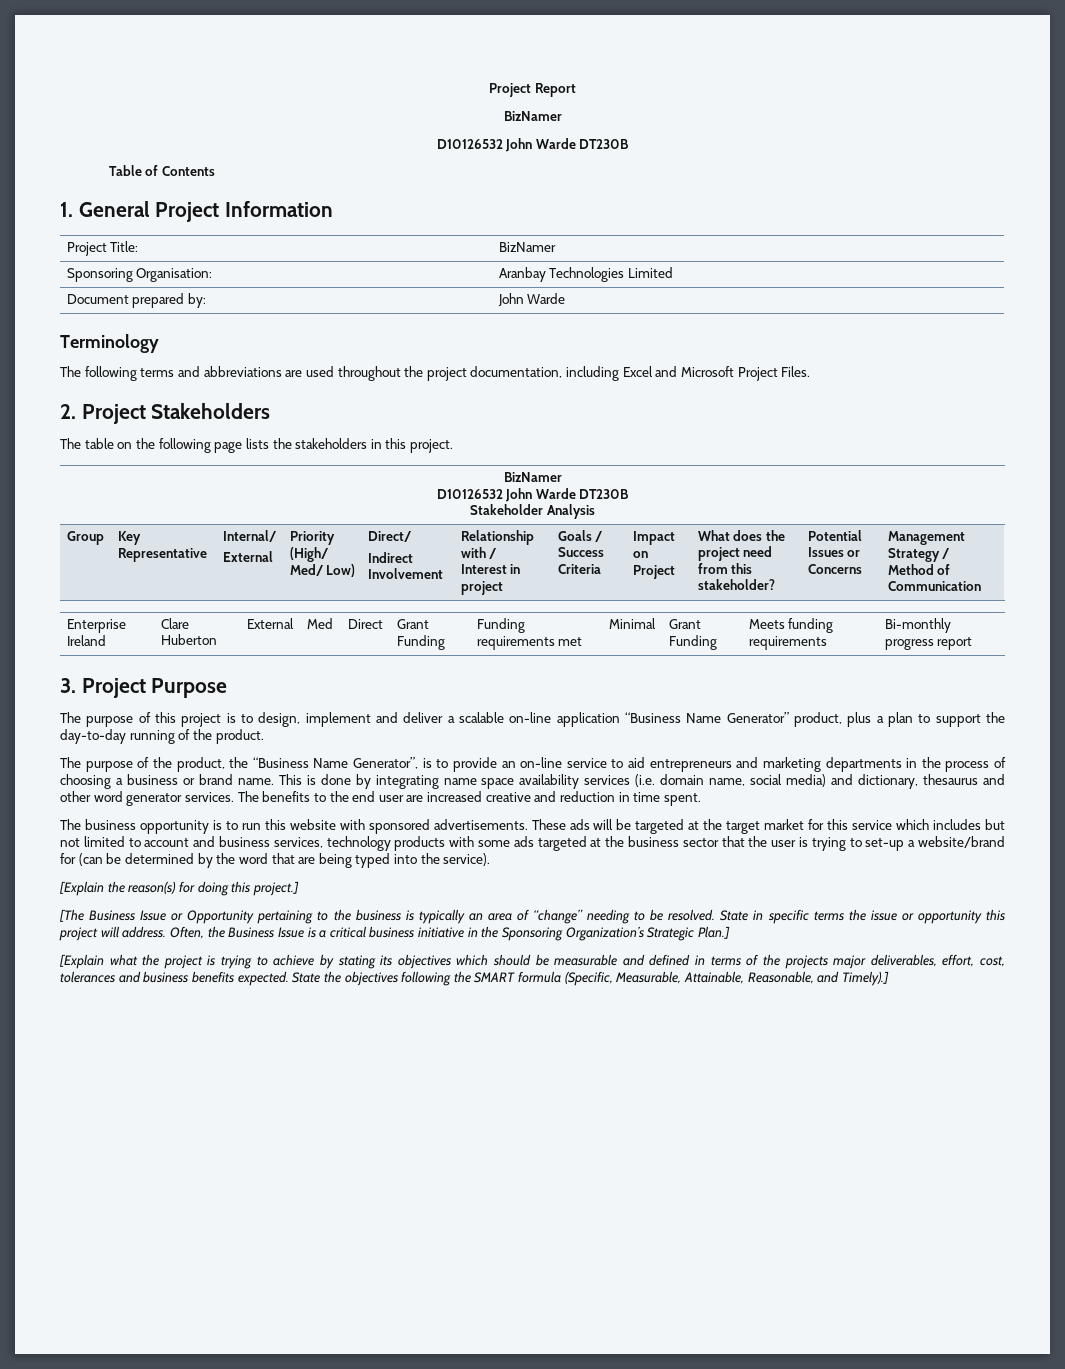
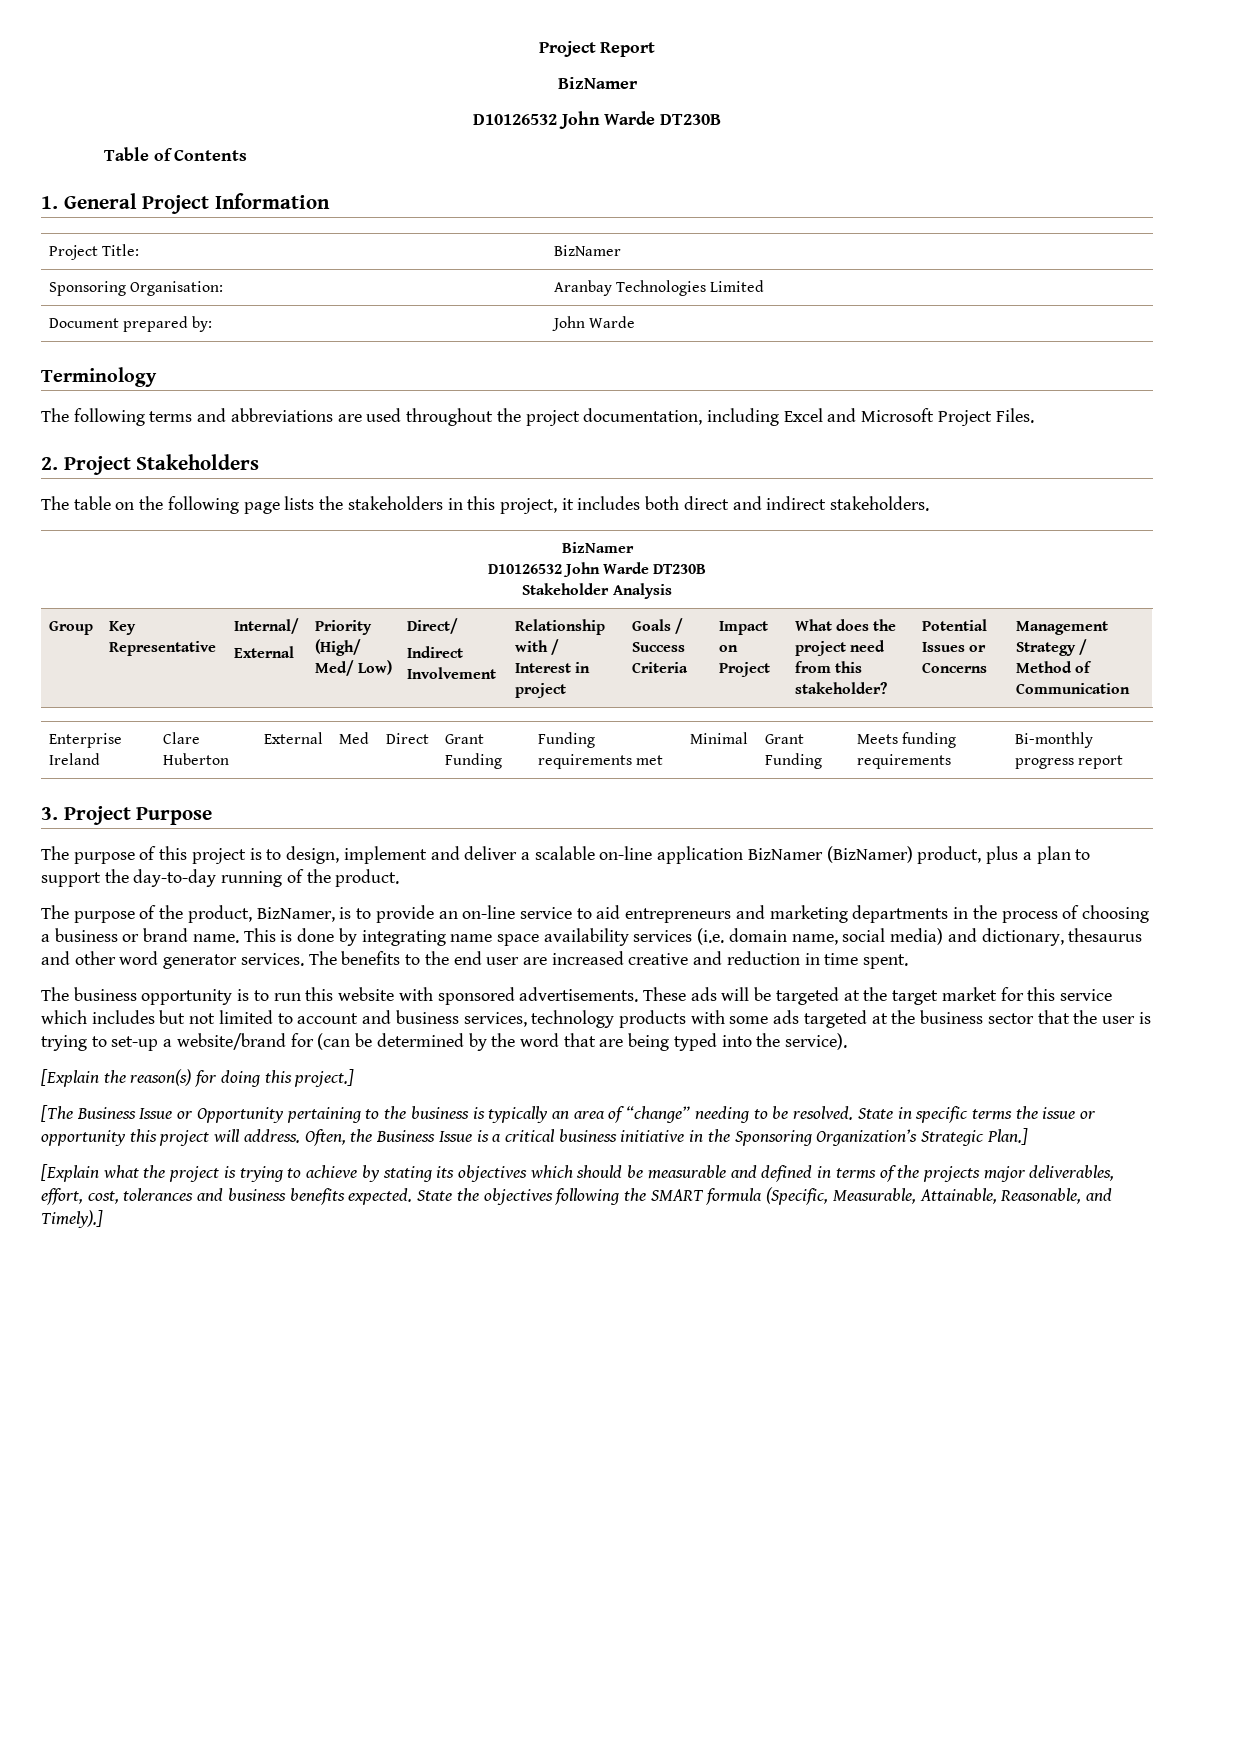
- The table on the following page lists the stakeholders in this project.
+ The table on the following page lists the stakeholders in this project, it includes both direct and indirect stakeholders.
- The purpose of this project is to design, implement and deliver a scalable on-line application “Business Name Generator” product, plus a plan to support the day-to-day running of the product.
+ The purpose of this project is to design, implement and deliver a scalable on-line application BizNamer (BizNamer) product, plus a plan to support the day-to-day running of the product.
- The purpose of the product, the “Business Name Generator”, is to provide an on-line service to aid entrepreneurs and marketing departments in the process of choosing a business or brand name.
+ The purpose of the product, BizNamer, is to provide an on-line service to aid entrepreneurs and marketing departments in the process of choosing a business or brand name.

